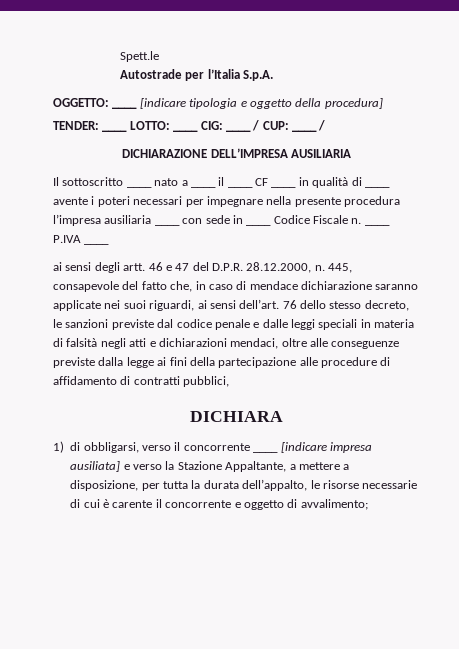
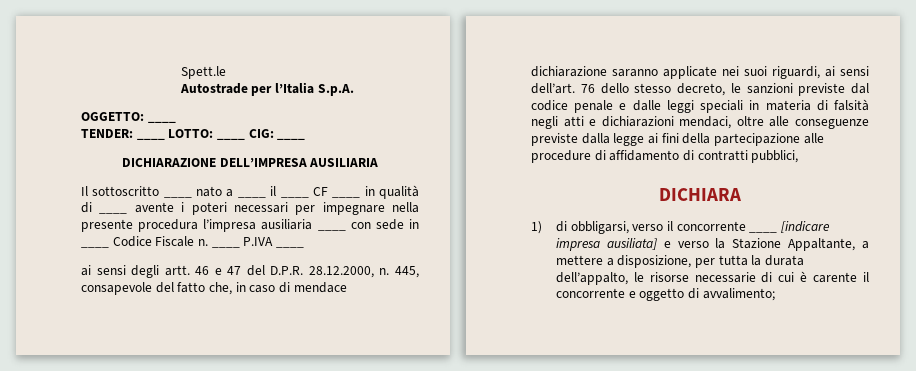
- OGGETTO: ____ [indicare tipologia e oggetto della procedura]
+ OGGETTO: ____
- TENDER: ____ LOTTO: ____ CIG: ____ / CUP: ____ /
+ TENDER: ____ LOTTO: ____ CIG: ____

